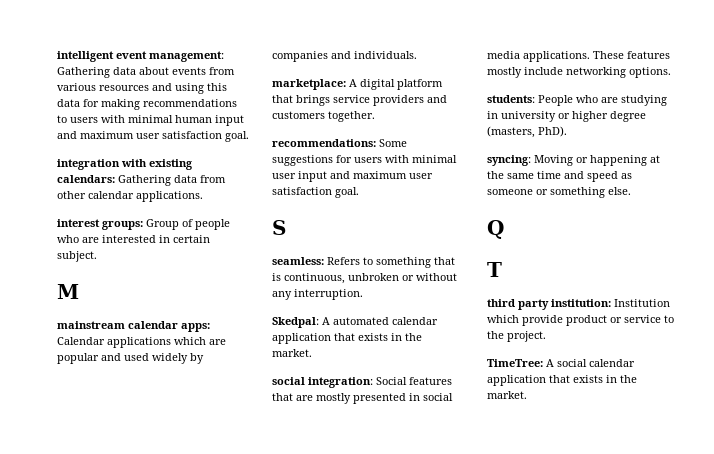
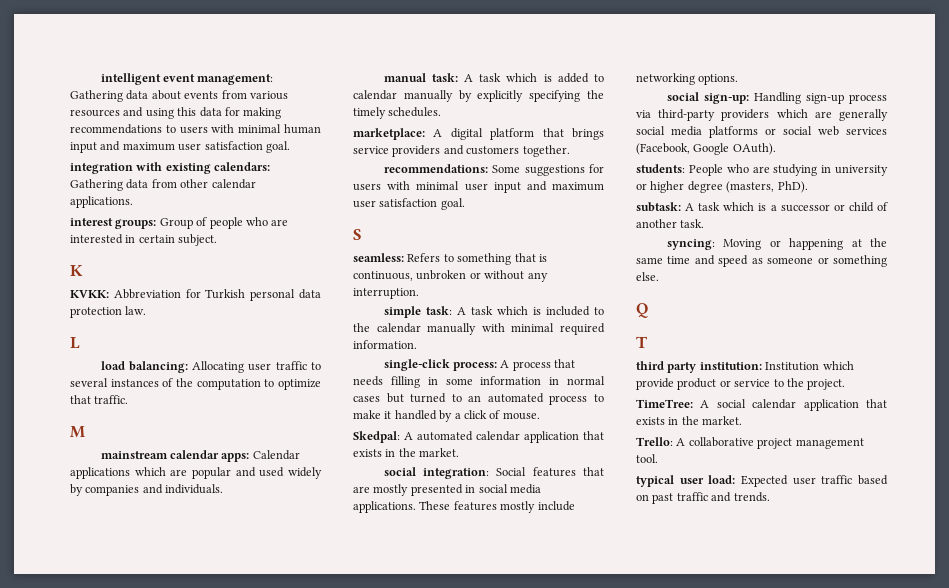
+ K
+ KVKK: Abbreviation for Turkish personal data protection law.
+ L
+ load balancing: Allocating user traffic to several instances of the computation to optimize that traffic.
+ manual task: A task which is added to calendar manually by explicitly specifying the timely schedules.
+ simple task: A task which is included to the calendar manually with minimal required information.
+ single-click process: A process that needs filling in some information in normal cases but turned to an automated process to make it handled by a click of mouse.
+ social sign-up: Handling sign-up process via third-party providers which are generally social media platforms or social web services (Facebook, Google OAuth).
+ subtask: A task which is a successor or child of another task.
+ Trello: A collaborative project management tool.
+ typical user load: Expected user traffic based on past traffic and trends.

